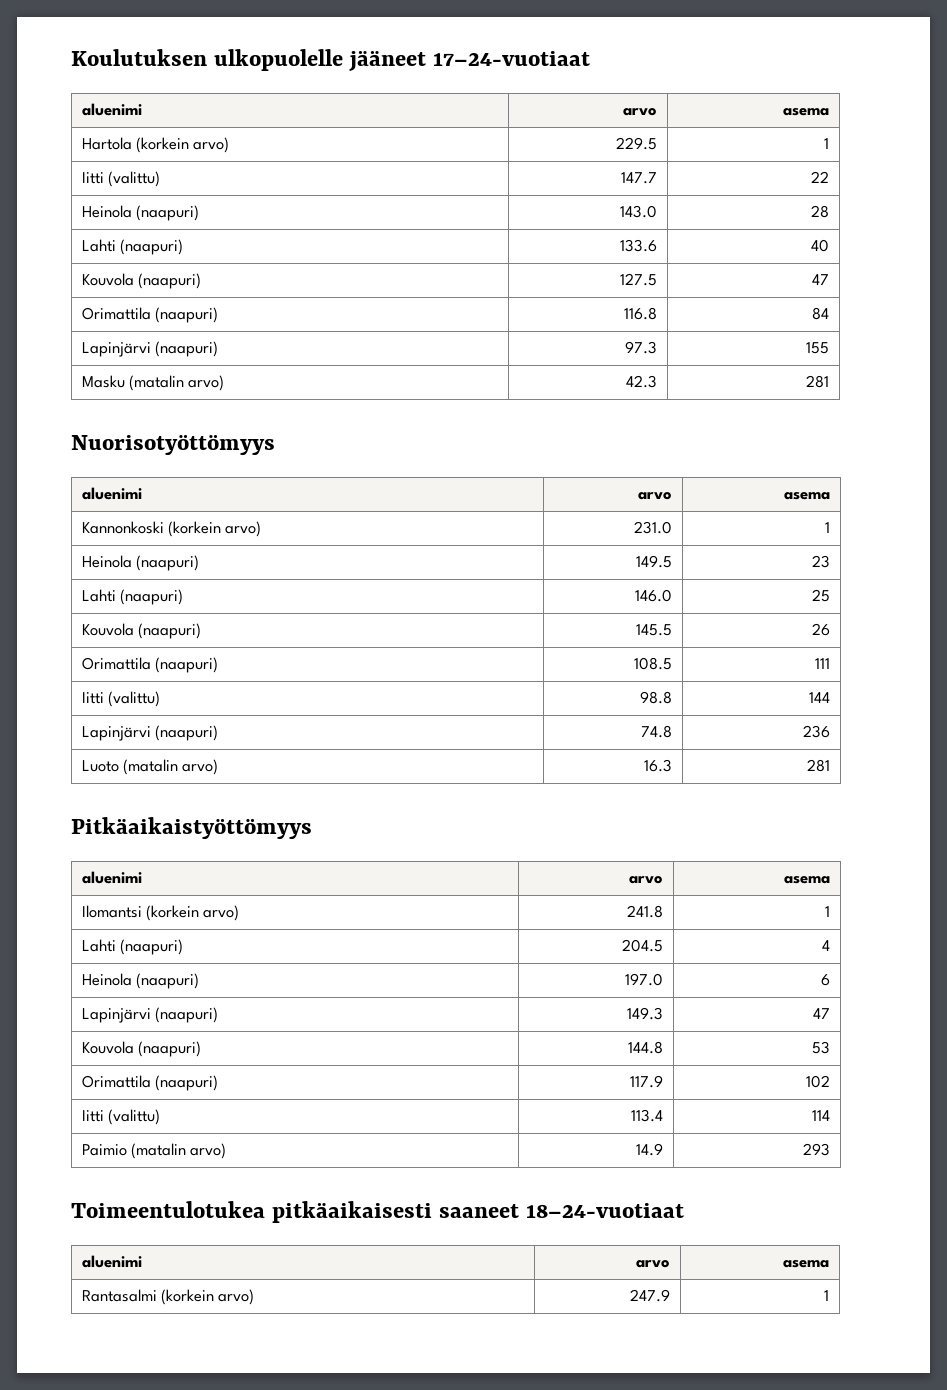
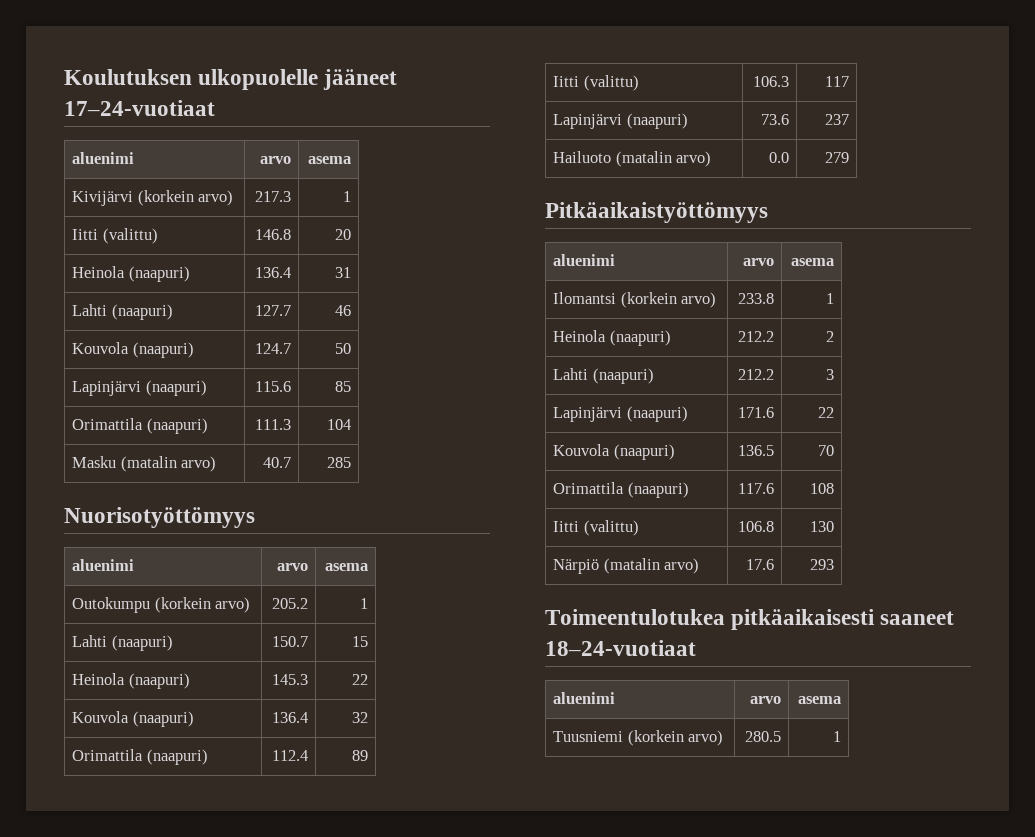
- Hartola (korkein arvo) | 229.5 | 1
+ Kivijärvi (korkein arvo) | 217.3 | 1
- Iitti (valittu) | 147.7 | 22
- Heinola (naapuri) | 143.0 | 28
- Lahti (naapuri) | 133.6 | 40
- Kouvola (naapuri) | 127.5 | 47
- Orimattila (naapuri) | 116.8 | 84
- Lapinjärvi (naapuri) | 97.3 | 155
+ Iitti (valittu) | 146.8 | 20
+ Heinola (naapuri) | 136.4 | 31
+ Lahti (naapuri) | 127.7 | 46
+ Kouvola (naapuri) | 124.7 | 50
+ Lapinjärvi (naapuri) | 115.6 | 85
+ Orimattila (naapuri) | 111.3 | 104
- Masku (matalin arvo) | 42.3 | 281
+ Masku (matalin arvo) | 40.7 | 285
- Kannonkoski (korkein arvo) | 231.0 | 1
- Heinola (naapuri) | 149.5 | 23
- Lahti (naapuri) | 146.0 | 25
- Kouvola (naapuri) | 145.5 | 26
- Orimattila (naapuri) | 108.5 | 111
- Iitti (valittu) | 98.8 | 144
- Lapinjärvi (naapuri) | 74.8 | 236
- Luoto (matalin arvo) | 16.3 | 281
+ Outokumpu (korkein arvo) | 205.2 | 1
+ Lahti (naapuri) | 150.7 | 15
+ Heinola (naapuri) | 145.3 | 22
+ Kouvola (naapuri) | 136.4 | 32
+ Orimattila (naapuri) | 112.4 | 89
+ Iitti (valittu) | 106.3 | 117
+ Lapinjärvi (naapuri) | 73.6 | 237
+ Hailuoto (matalin arvo) | 0.0 | 279
- Ilomantsi (korkein arvo) | 241.8 | 1
- Lahti (naapuri) | 204.5 | 4
- Heinola (naapuri) | 197.0 | 6
- Lapinjärvi (naapuri) | 149.3 | 47
- Kouvola (naapuri) | 144.8 | 53
- Orimattila (naapuri) | 117.9 | 102
- Iitti (valittu) | 113.4 | 114
- Paimio (matalin arvo) | 14.9 | 293
+ Ilomantsi (korkein arvo) | 233.8 | 1
+ Heinola (naapuri) | 212.2 | 2
+ Lahti (naapuri) | 212.2 | 3
+ Lapinjärvi (naapuri) | 171.6 | 22
+ Kouvola (naapuri) | 136.5 | 70
+ Orimattila (naapuri) | 117.6 | 108
+ Iitti (valittu) | 106.8 | 130
+ Närpiö (matalin arvo) | 17.6 | 293
- Rantasalmi (korkein arvo) | 247.9 | 1
+ Tuusniemi (korkein arvo) | 280.5 | 1

